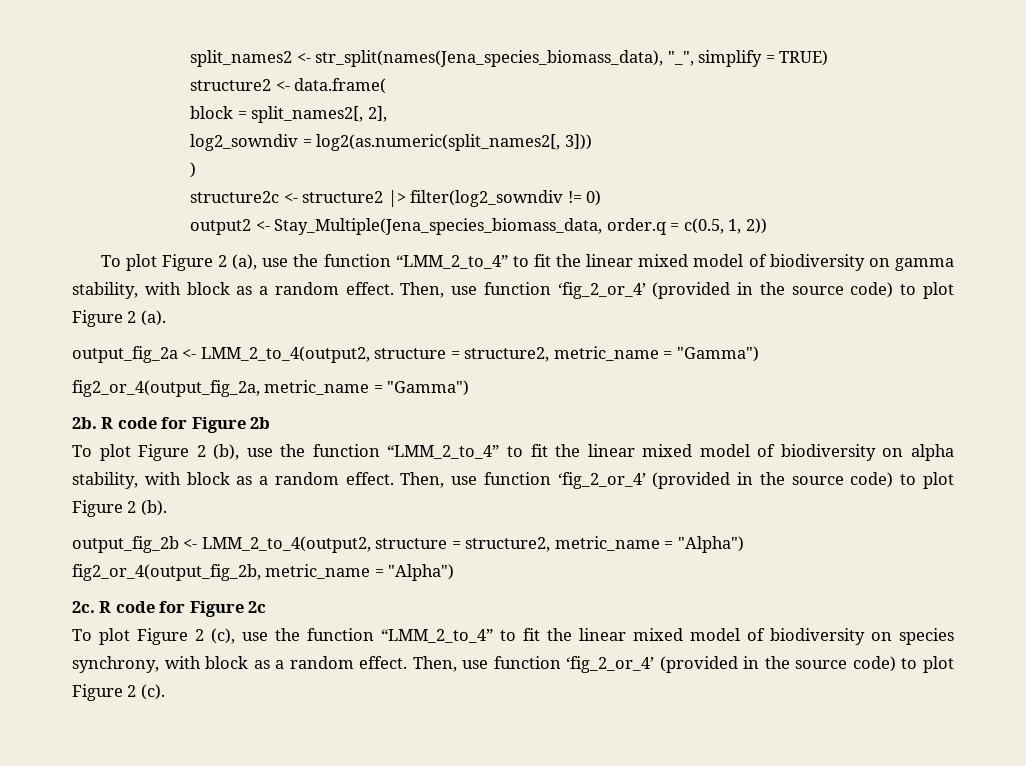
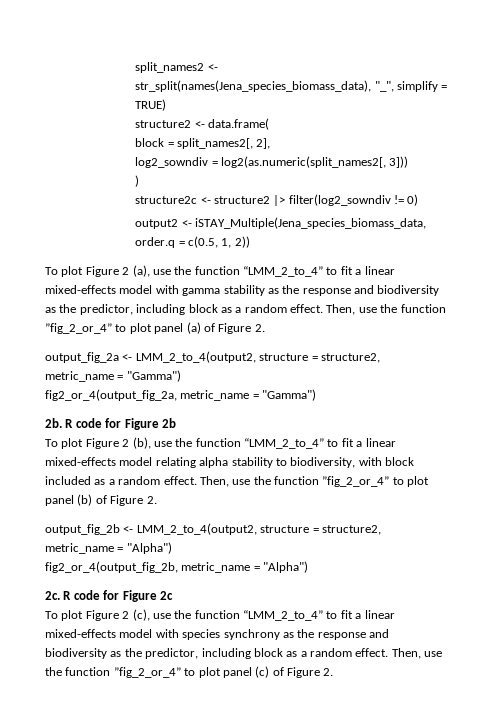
- output2 <- Stay_Multiple(Jena_species_biomass_data, order.q = c(0.5, 1, 2))
+ output2 <- iSTAY_Multiple(Jena_species_biomass_data, order.q = c(0.5, 1, 2))
- To plot Figure 2 (a), use the function “LMM_2_to_4” to fit the linear mixed model of biodiversity on gamma stability, with block as a random effect. Then, use function ‘fig_2_or_4’ (provided in the source code) to plot Figure 2 (a).
+ To plot Figure 2 (a), use the function “LMM_2_to_4” to fit a linear mixed-effects model with gamma stability as the response and biodiversity as the predictor, including block as a random effect. Then, use the function ”fig_2_or_4” to plot panel (a) of Figure 2.
- To plot Figure 2 (b), use the function “LMM_2_to_4” to fit the linear mixed model of biodiversity on alpha stability, with block as a random effect. Then, use function ‘fig_2_or_4’ (provided in the source code) to plot Figure 2 (b).
+ To plot Figure 2 (b), use the function “LMM_2_to_4” to fit a linear mixed-effects model relating alpha stability to biodiversity, with block included as a random effect. Then, use the function ”fig_2_or_4” to plot panel (b) of Figure 2.
- To plot Figure 2 (c), use the function “LMM_2_to_4” to fit the linear mixed model of biodiversity on species synchrony, with block as a random effect. Then, use function ‘fig_2_or_4’ (provided in the source code) to plot Figure 2 (c).
+ To plot Figure 2 (c), use the function “LMM_2_to_4” to fit a linear mixed-effects model with species synchrony as the response and biodiversity as the predictor, including block as a random effect. Then, use the function ”fig_2_or_4” to plot panel (c) of Figure 2.

